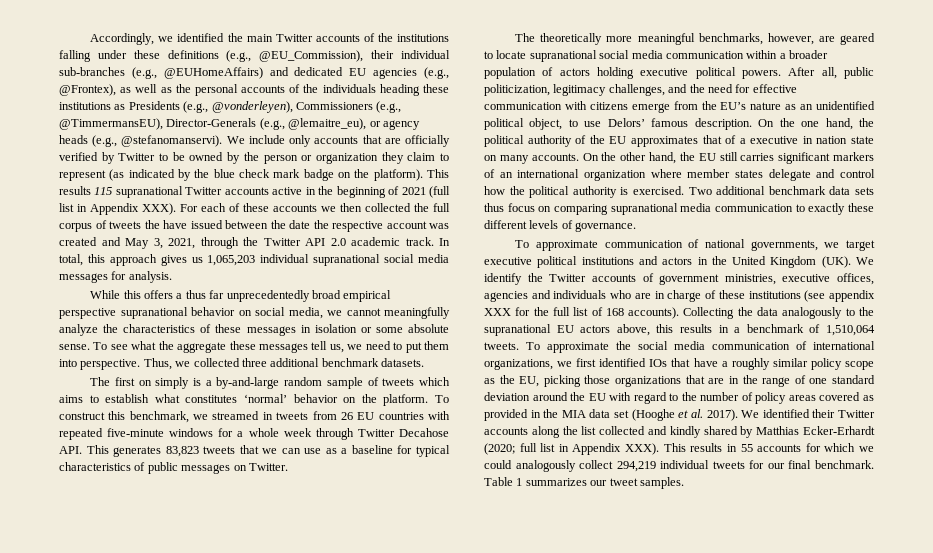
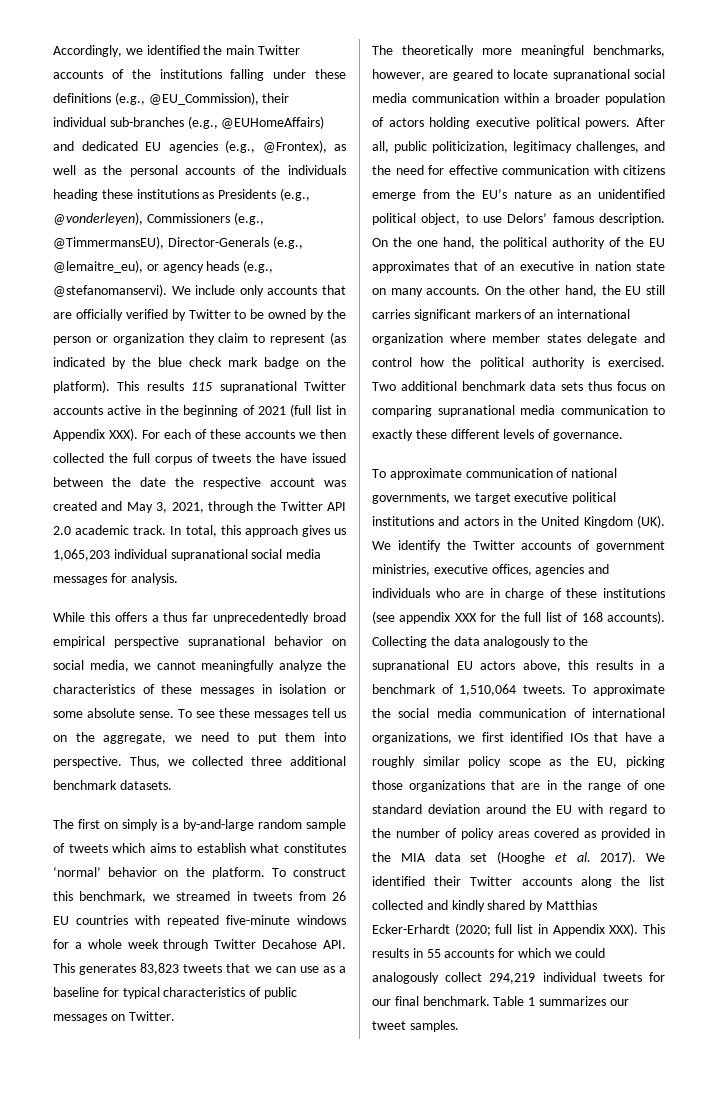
- To see what the aggregate these messages tell us, we need to put them into perspective.
+ To see these messages tell us on the aggregate, we need to put them into perspective.
- On the one hand, the political authority of the EU approximates that of a executive in nation state on many accounts.
+ On the one hand, the political authority of the EU approximates that of an executive in nation state on many accounts.

